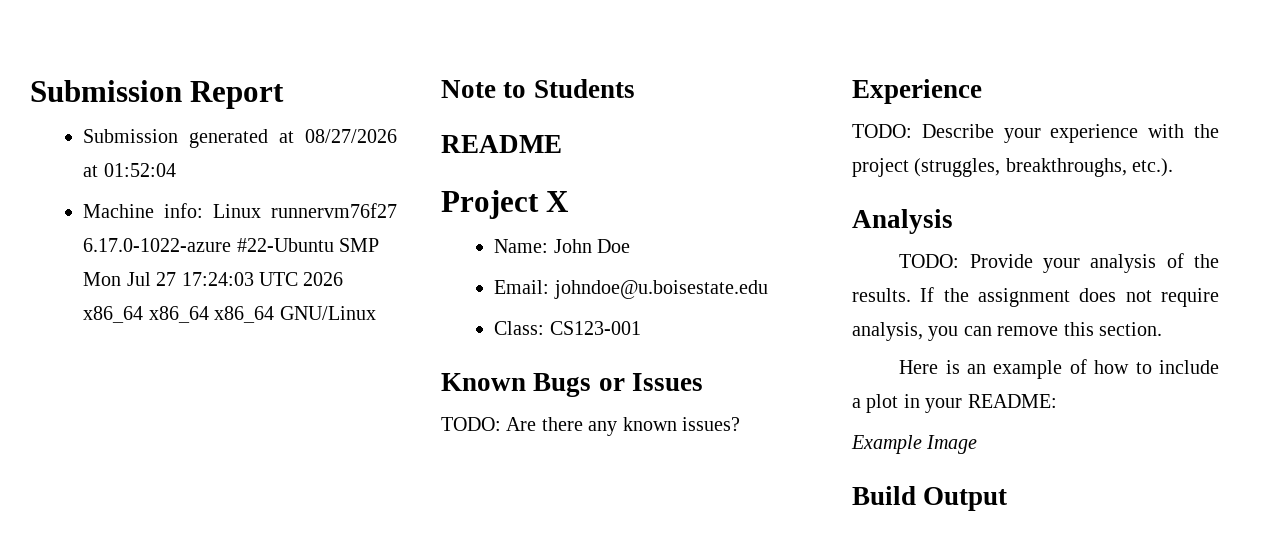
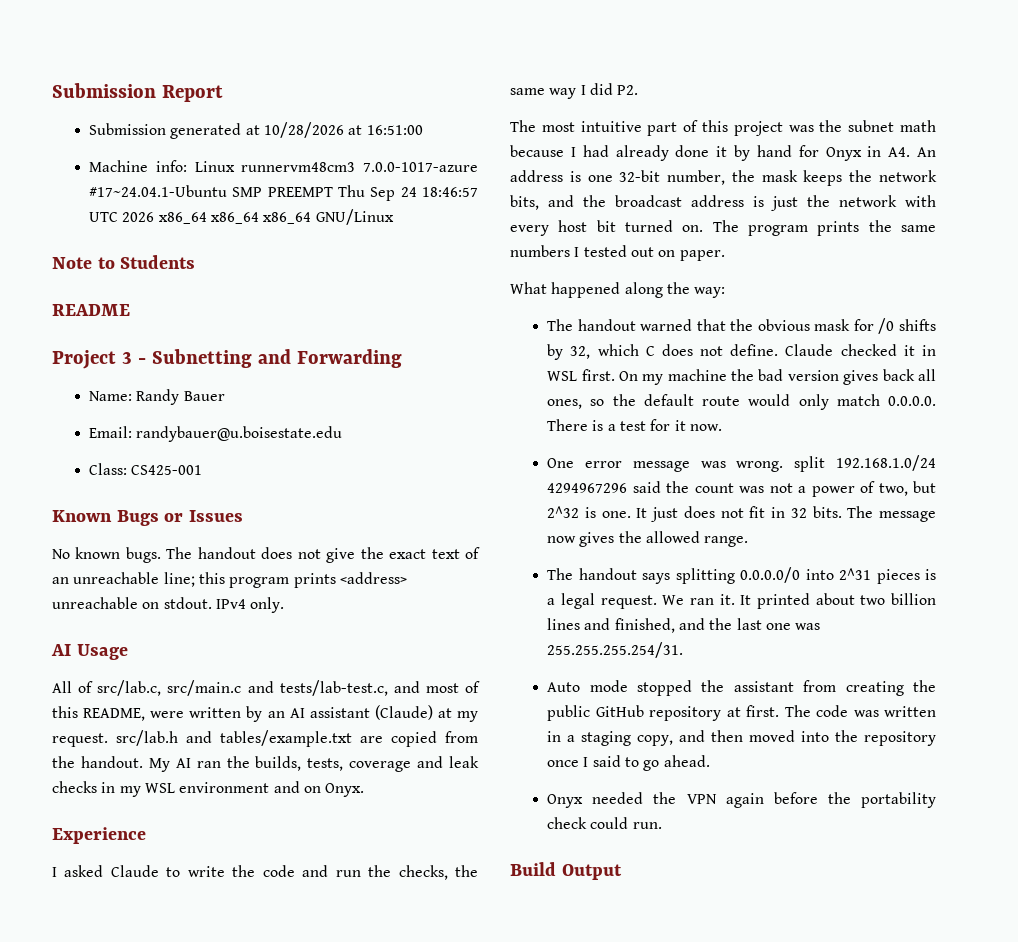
- Submission generated at 08/27/2026 at 01:52:04
+ Submission generated at 10/28/2026 at 16:51:00
- Machine info: Linux runnervm76f27 6.17.0-1022-azure #22-Ubuntu SMP Mon Jul 27 17:24:03 UTC 2026 x86_64 x86_64 x86_64 GNU/Linux
+ Machine info: Linux runnervm48cm3 7.0.0-1017-azure #17~24.04.1-Ubuntu SMP PREEMPT Thu Sep 24 18:46:57 UTC 2026 x86_64 x86_64 x86_64 GNU/Linux
- Project X
+ Project 3 - Subnetting and Forwarding
- Name: John Doe
+ Name: Randy Bauer
- Email: johndoe@u.boisestate.edu
+ Email: randybauer@u.boisestate.edu
- Class: CS123-001
+ Class: CS425-001
- TODO: Are there any known issues?
+ No known bugs. The handout does not give the exact text of an unreachable line; this program prints <address> unreachable on stdout. IPv4 only.
+ AI Usage
+ All of src/lab.c, src/main.c and tests/lab-test.c, and most of this README, were written by an AI assistant (Claude) at my request. src/lab.h and tables/example.txt are copied from the handout. My AI ran the builds, tests, coverage and leak checks in my WSL environment and on Onyx.
  Experience
- TODO: Describe your experience with the project (struggles, breakthroughs, etc.).
- Analysis
- TODO: Provide your analysis of the results. If the assignment does not require analysis, you can remove this section.
- Here is an example of how to include a plot in your README:
- Example Image
+ I asked Claude to write the code and run the checks, the same way I did P2.
+ The most intuitive part of this project was the subnet math because I had already done it by hand for Onyx in A4. An address is one 32-bit number, the mask keeps the network bits, and the broadcast address is just the network with every host bit turned on. The program prints the same numbers I tested out on paper.
+ What happened along the way:
+ The handout warned that the obvious mask for /0 shifts by 32, which C does not define. Claude checked it in WSL first. On my machine the bad version gives back all ones, so the default route would only match 0.0.0.0. There is a test for it now.
+ One error message was wrong. split 192.168.1.0/24 4294967296 said the count was not a power of two, but 2^32 is one. It just does not fit in 32 bits. The message now gives the allowed range.
+ The handout says splitting 0.0.0.0/0 into 2^31 pieces is a legal request. We ran it. It printed about two billion lines and finished, and the last one was 255.255.255.254/31.
+ Auto mode stopped the assistant from creating the public GitHub repository at first. The code was written in a staging copy, and then moved into the repository once I said to go ahead.
+ Onyx needed the VPN again before the portability check could run.

